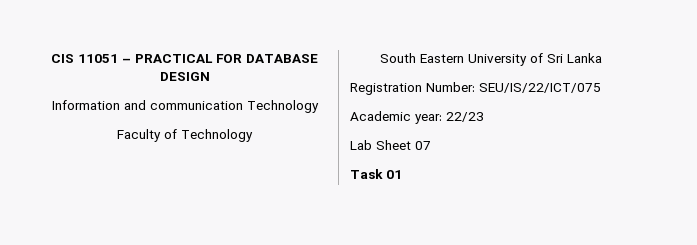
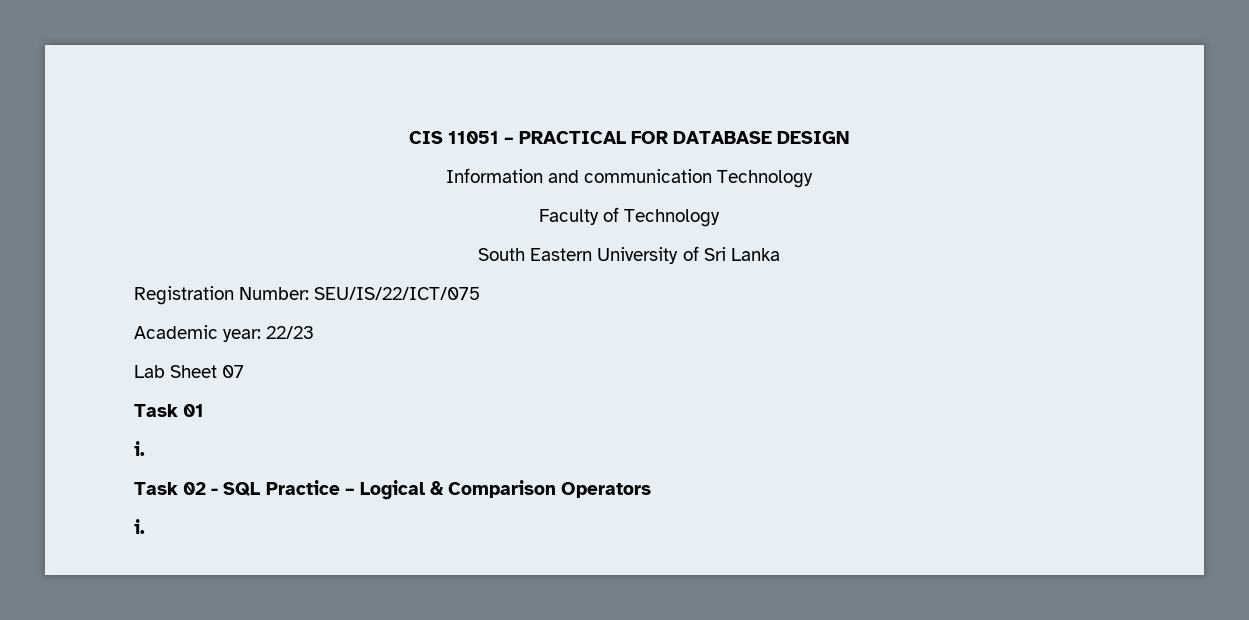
  Task 01
+ i.
+ Task 02 - SQL Practice – Logical & Comparison Operators
+ i.

